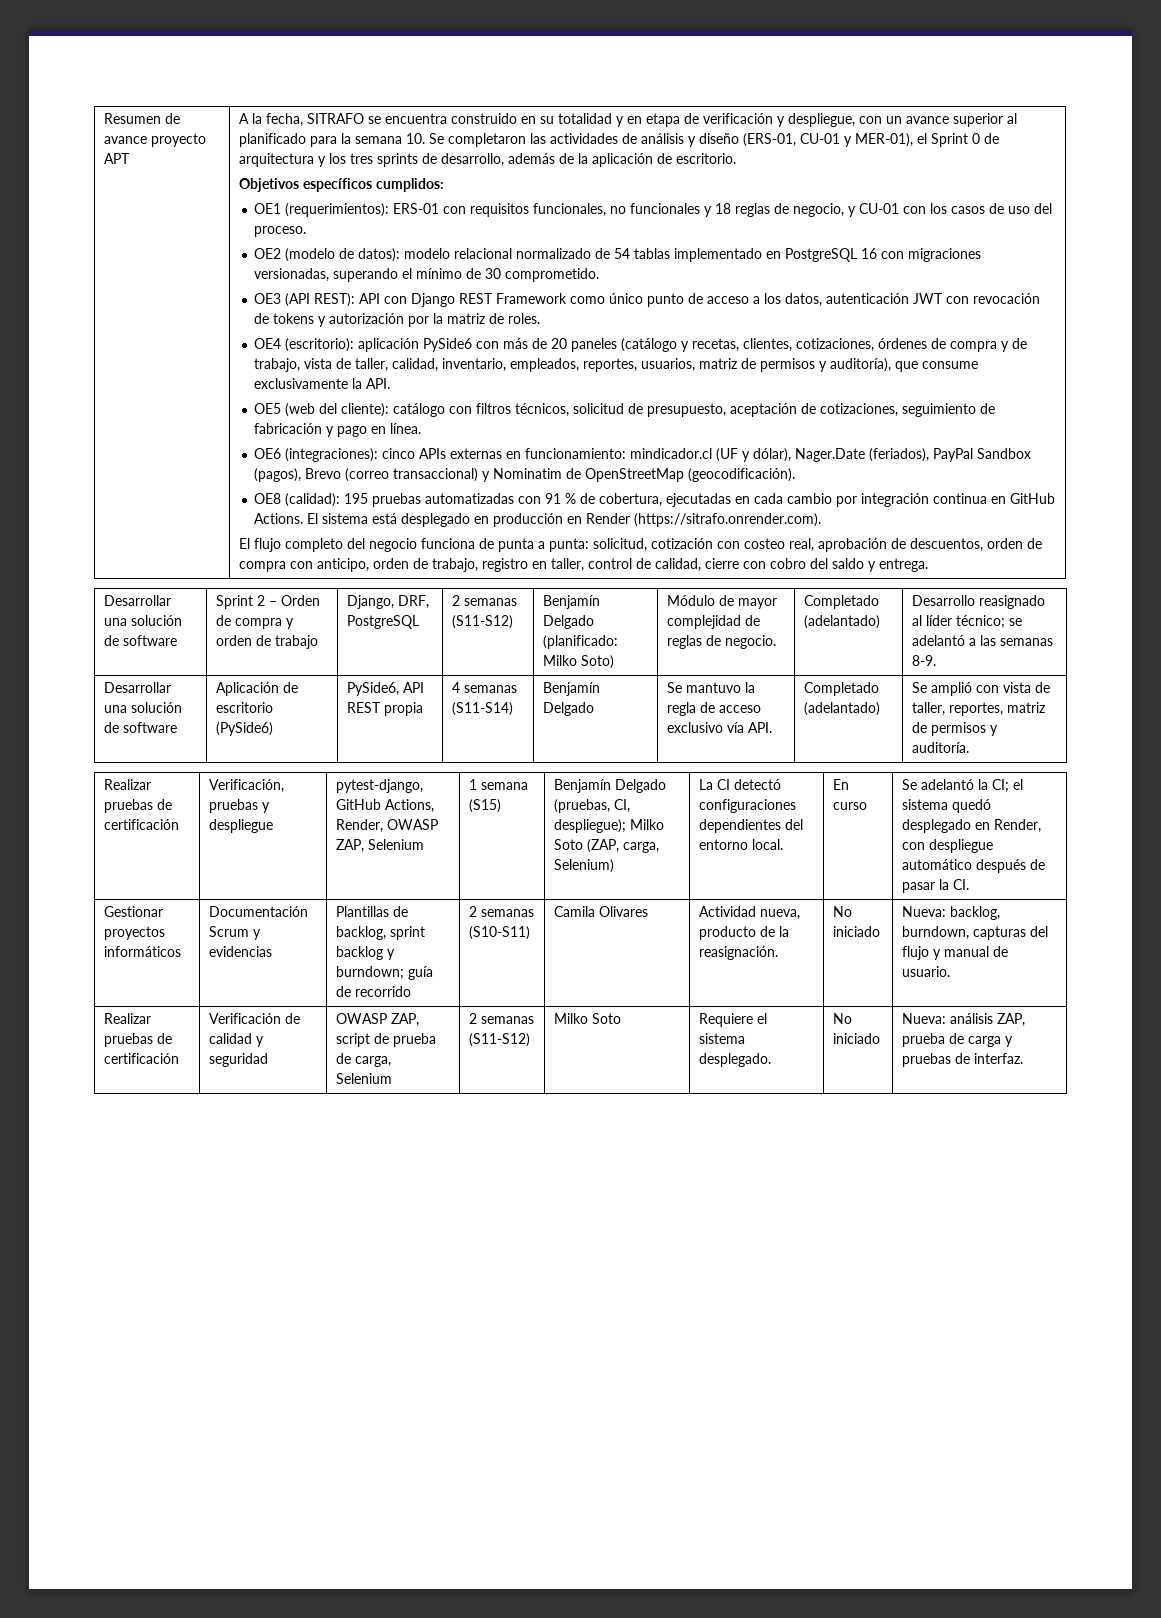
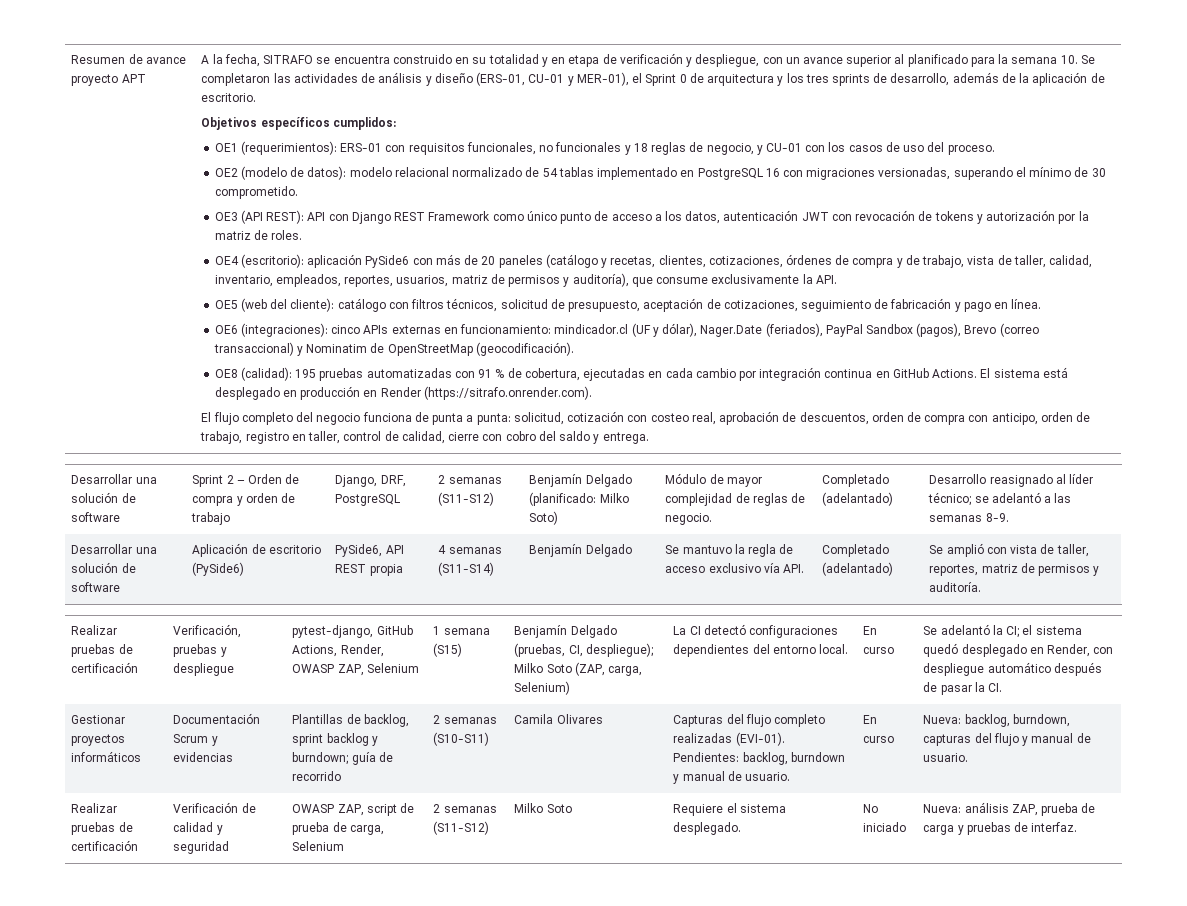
- Actividad nueva, producto de la reasignación. | No iniciado
+ Capturas del flujo completo realizadas (EVI-01). Pendientes: backlog, burndown y manual de usuario. | En curso

